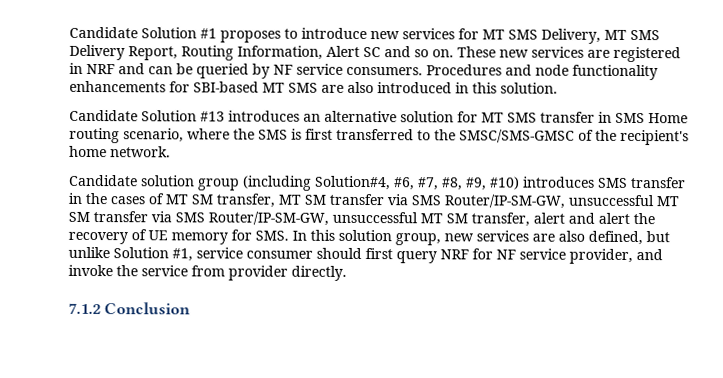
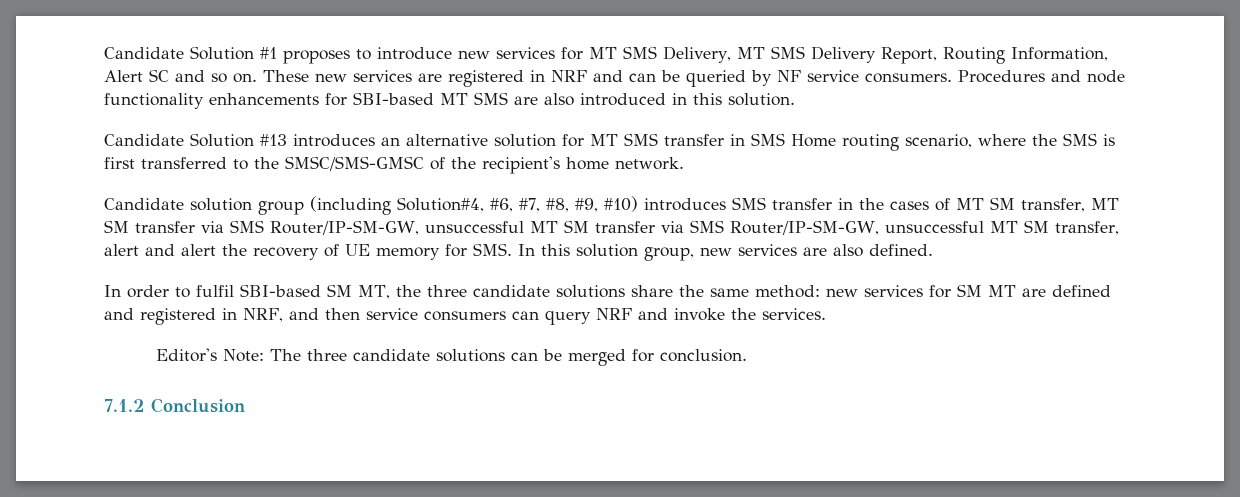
- Candidate solution group (including Solution#4, #6, #7, #8, #9, #10) introduces SMS transfer in the cases of MT SM transfer, MT SM transfer via SMS Router/IP-SM-GW, unsuccessful MT SM transfer via SMS Router/IP-SM-GW, unsuccessful MT SM transfer, alert and alert the recovery of UE memory for SMS. In this solution group, new services are also defined, but unlike Solution #1, service consumer should first query NRF for NF service provider, and invoke the service from provider directly.
+ Candidate solution group (including Solution#4, #6, #7, #8, #9, #10) introduces SMS transfer in the cases of MT SM transfer, MT SM transfer via SMS Router/IP-SM-GW, unsuccessful MT SM transfer via SMS Router/IP-SM-GW, unsuccessful MT SM transfer, alert and alert the recovery of UE memory for SMS. In this solution group, new services are also defined.
+ In order to fulfil SBI-based SM MT, the three candidate solutions share the same method: new services for SM MT are defined and registered in NRF, and then service consumers can query NRF and invoke the services.
+ Editor's Note: The three candidate solutions can be merged for conclusion.

